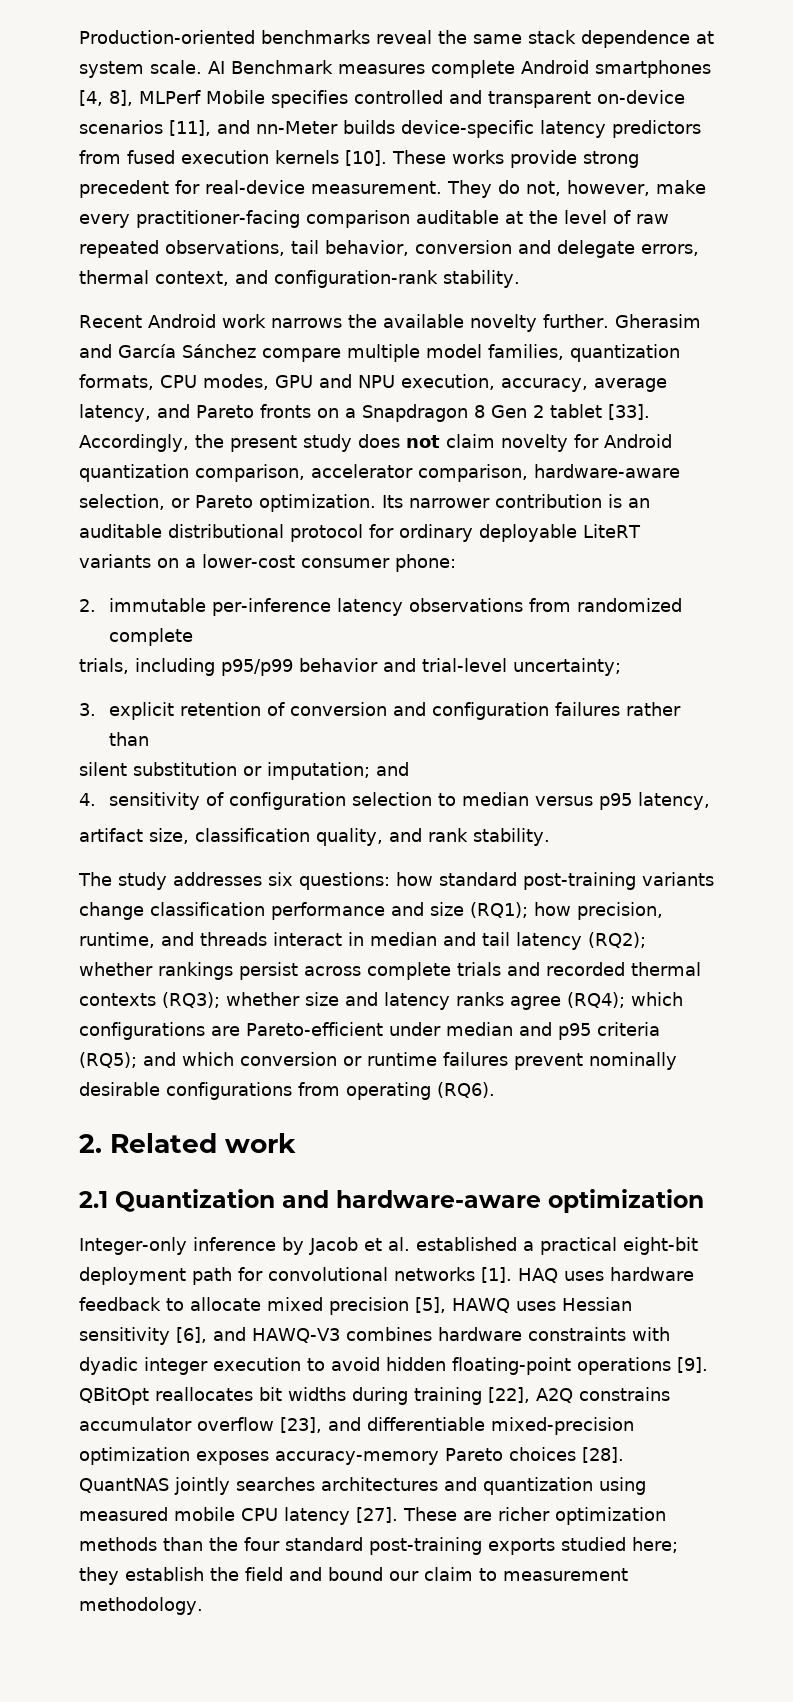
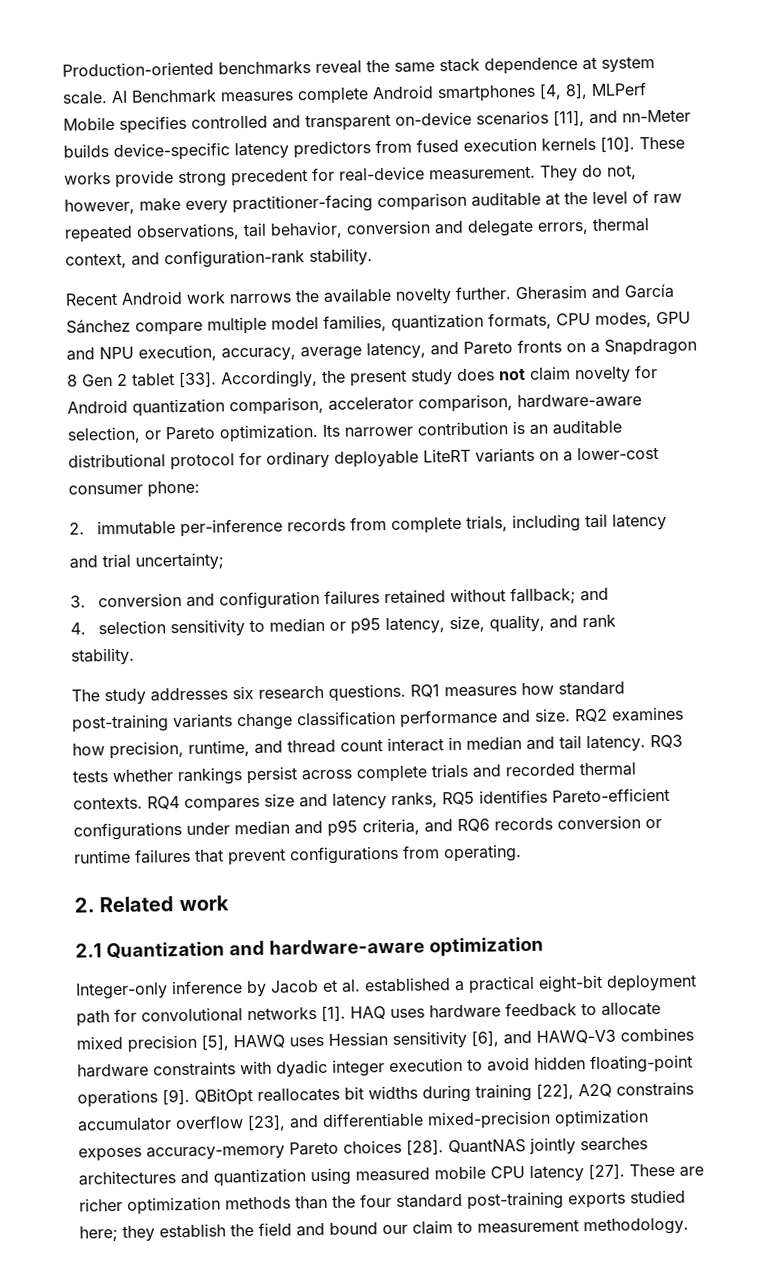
- 2. immutable per-inference latency observations from randomized complete
- trials, including p95/p99 behavior and trial-level uncertainty;
+ 2. immutable per-inference records from complete trials, including tail latency
+ and trial uncertainty;
- 3. explicit retention of conversion and configuration failures rather than
- silent substitution or imputation; and
- 4. sensitivity of configuration selection to median versus p95 latency,
- artifact size, classification quality, and rank stability.
+ 3. conversion and configuration failures retained without fallback; and
+ 4. selection sensitivity to median or p95 latency, size, quality, and rank
+ stability.
- The study addresses six questions: how standard post-training variants change classification performance and size (RQ1); how precision, runtime, and threads interact in median and tail latency (RQ2); whether rankings persist across complete trials and recorded thermal contexts (RQ3); whether size and latency ranks agree (RQ4); which configurations are Pareto-efficient under median and p95 criteria (RQ5); and which conversion or runtime failures prevent nominally desirable configurations from operating (RQ6).
+ The study addresses six research questions. RQ1 measures how standard post-training variants change classification performance and size. RQ2 examines how precision, runtime, and thread count interact in median and tail latency. RQ3 tests whether rankings persist across complete trials and recorded thermal contexts. RQ4 compares size and latency ranks, RQ5 identifies Pareto-efficient configurations under median and p95 criteria, and RQ6 records conversion or runtime failures that prevent configurations from operating.

